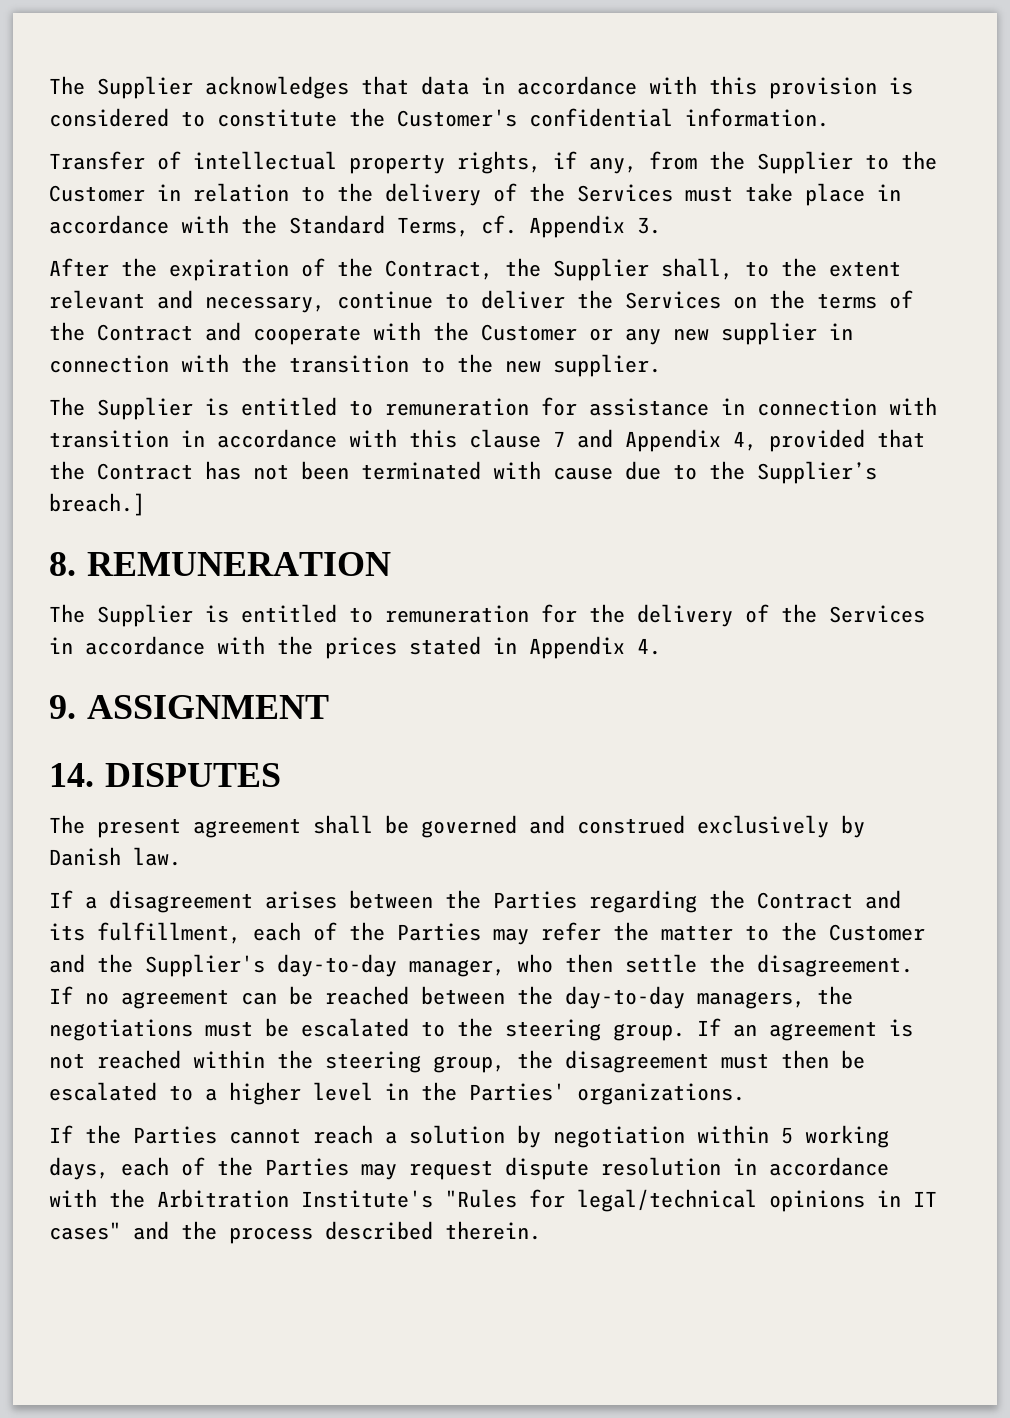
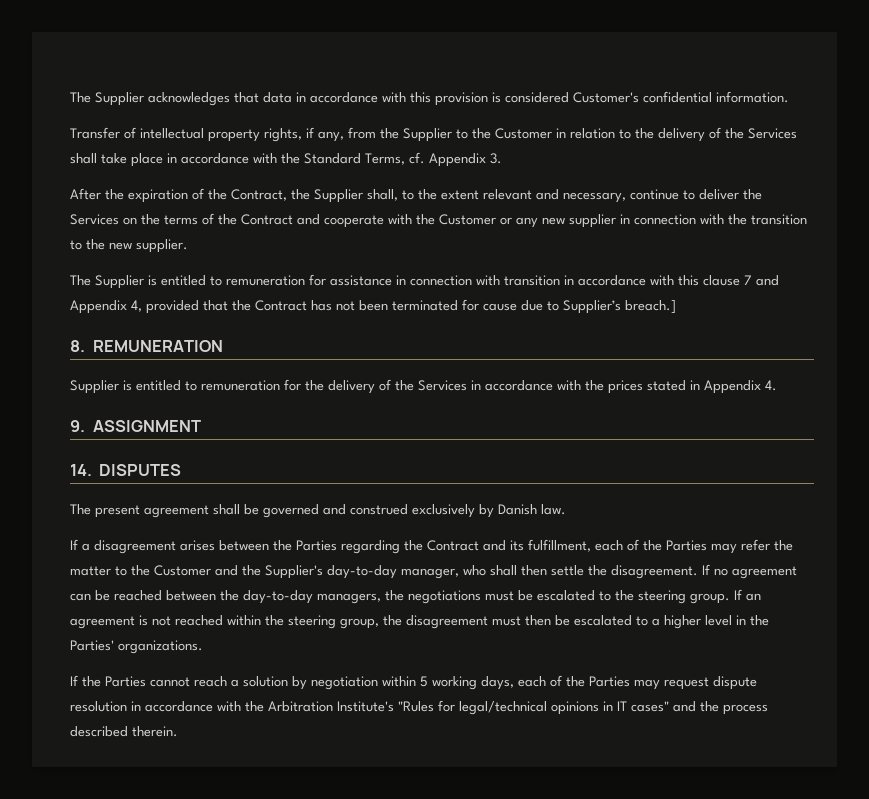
- The Supplier acknowledges that data in accordance with this provision is considered to constitute the Customer's confidential information.
+ The Supplier acknowledges that data in accordance with this provision is considered Customer's confidential information.
- Transfer of intellectual property rights, if any, from the Supplier to the Customer in relation to the delivery of the Services must take place in accordance with the Standard Terms, cf. Appendix 3.
+ Transfer of intellectual property rights, if any, from the Supplier to the Customer in relation to the delivery of the Services shall take place in accordance with the Standard Terms, cf. Appendix 3.
- The Supplier is entitled to remuneration for assistance in connection with transition in accordance with this clause 7 and Appendix 4, provided that the Contract has not been terminated with cause due to the Supplier’s breach.]
+ The Supplier is entitled to remuneration for assistance in connection with transition in accordance with this clause 7 and Appendix 4, provided that the Contract has not been terminated for cause due to Supplier’s breach.]
- The Supplier is entitled to remuneration for the delivery of the Services in accordance with the prices stated in Appendix 4.
+ Supplier is entitled to remuneration for the delivery of the Services in accordance with the prices stated in Appendix 4.
- If a disagreement arises between the Parties regarding the Contract and its fulfillment, each of the Parties may refer the matter to the Customer and the Supplier's day-to-day manager, who then settle the disagreement.
+ If a disagreement arises between the Parties regarding the Contract and its fulfillment, each of the Parties may refer the matter to the Customer and the Supplier's day-to-day manager, who shall then settle the disagreement.

